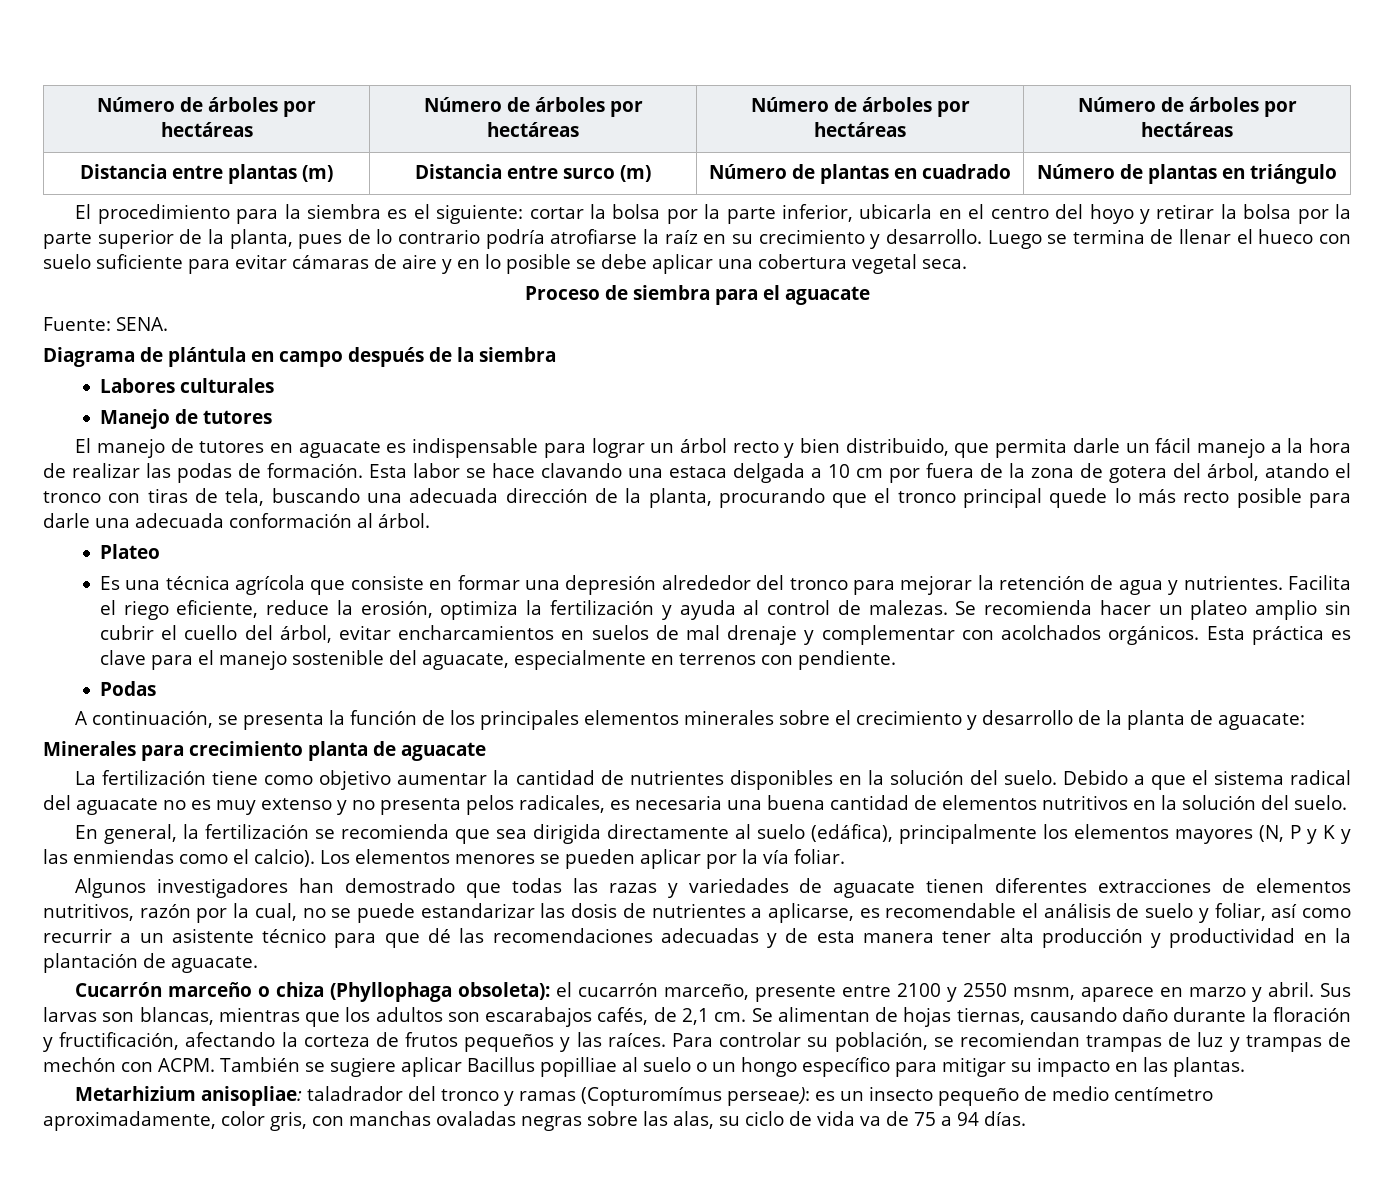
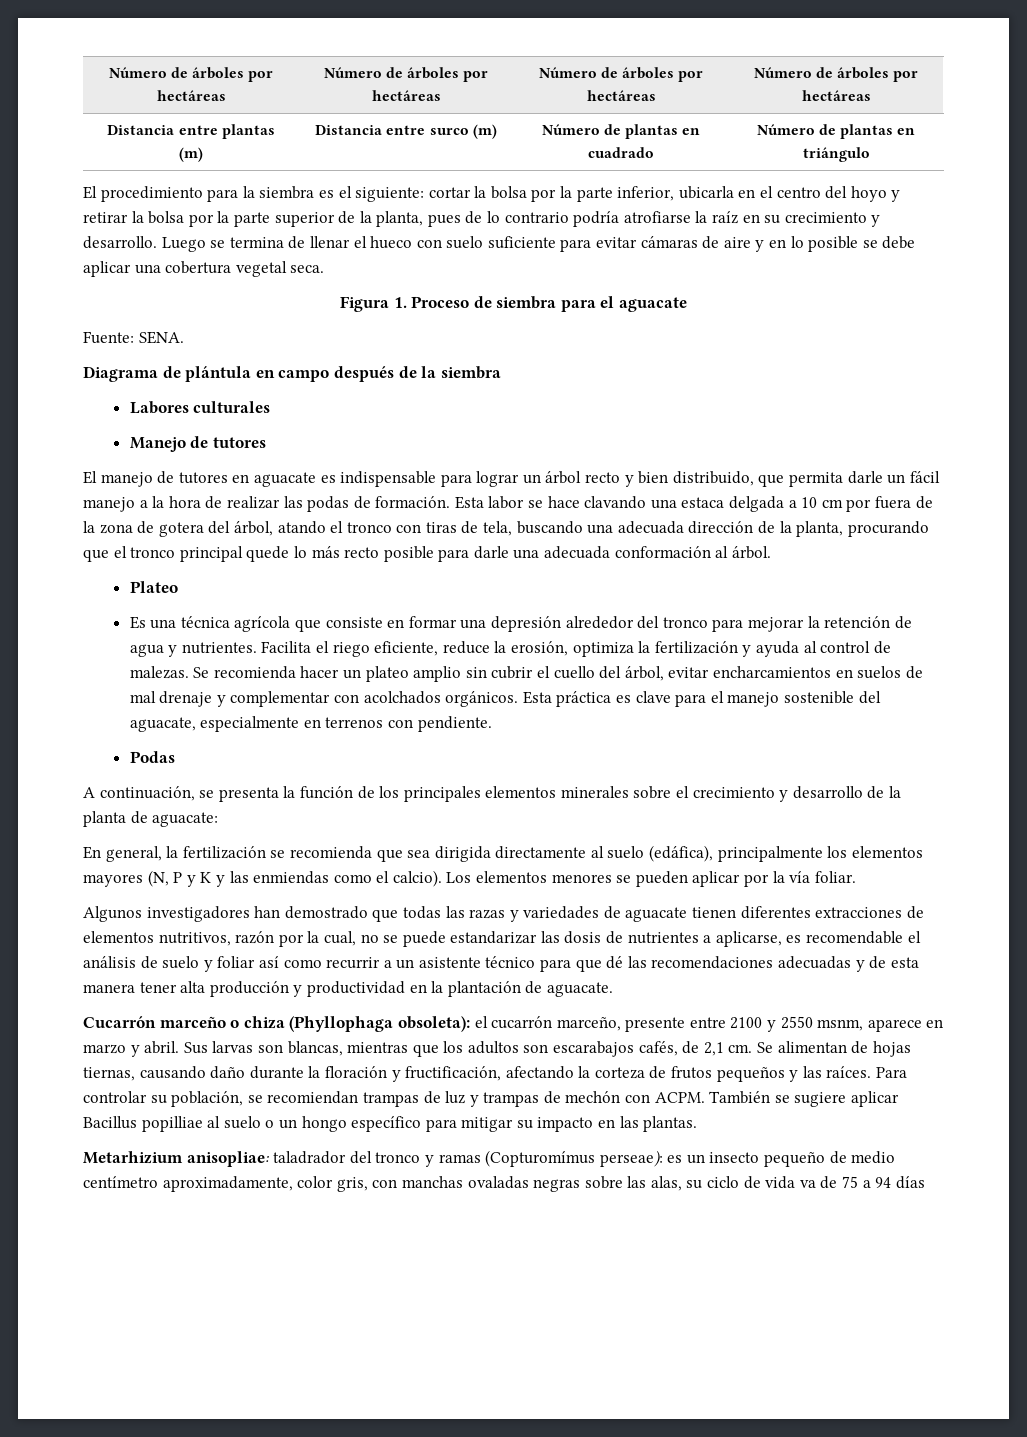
- Proceso de siembra para el aguacate
+ Figura 1. Proceso de siembra para el aguacate
- Minerales para crecimiento planta de aguacate
- La fertilización tiene como objetivo aumentar la cantidad de nutrientes disponibles en la solución del suelo. Debido a que el sistema radical del aguacate no es muy extenso y no presenta pelos radicales, es necesaria una buena cantidad de elementos nutritivos en la solución del suelo.
- Algunos investigadores han demostrado que todas las razas y variedades de aguacate tienen diferentes extracciones de elementos nutritivos, razón por la cual, no se puede estandarizar las dosis de nutrientes a aplicarse, es recomendable el análisis de suelo y foliar, así como recurrir a un asistente técnico para que dé las recomendaciones adecuadas y de esta manera tener alta producción y productividad en la plantación de aguacate.
+ Algunos investigadores han demostrado que todas las razas y variedades de aguacate tienen diferentes extracciones de elementos nutritivos, razón por la cual, no se puede estandarizar las dosis de nutrientes a aplicarse, es recomendable el análisis de suelo y foliar así como recurrir a un asistente técnico para que dé las recomendaciones adecuadas y de esta manera tener alta producción y productividad en la plantación de aguacate.
- Metarhizium anisopliae: taladrador del tronco y ramas (Copturomímus perseae): es un insecto pequeño de medio centímetro aproximadamente, color gris, con manchas ovaladas negras sobre las alas, su ciclo de vida va de 75 a 94 días.
+ Metarhizium anisopliae: taladrador del tronco y ramas (Copturomímus perseae): es un insecto pequeño de medio centímetro aproximadamente, color gris, con manchas ovaladas negras sobre las alas, su ciclo de vida va de 75 a 94 días

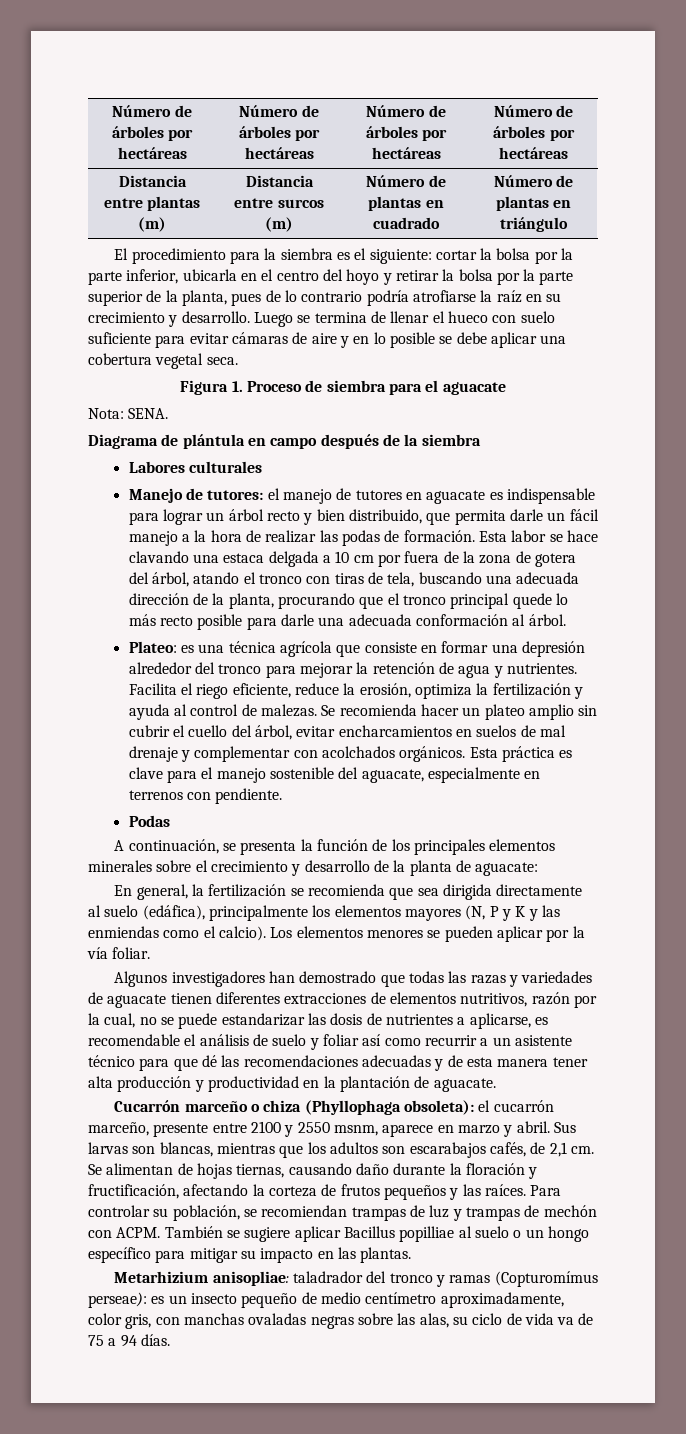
- Distancia entre plantas (m) | Distancia entre surco (m) | Número de plantas en cuadrado | Número de plantas en triángulo
+ Distancia entre plantas (m) | Distancia entre surcos (m) | Número de plantas en cuadrado | Número de plantas en triángulo
- Fuente: SENA.
+ Nota: SENA.
- Manejo de tutores
- El manejo de tutores en aguacate es indispensable para lograr un árbol recto y bien distribuido, que permita darle un fácil manejo a la hora de realizar las podas de formación.
+ Manejo de tutores: el manejo de tutores en aguacate es indispensable para lograr un árbol recto y bien distribuido, que permita darle un fácil manejo a la hora de realizar las podas de formación.
- Plateo
- Es una técnica agrícola que consiste en formar una depresión alrededor del tronco para mejorar la retención de agua y nutrientes.
+ Plateo: es una técnica agrícola que consiste en formar una depresión alrededor del tronco para mejorar la retención de agua y nutrientes.
- Metarhizium anisopliae: taladrador del tronco y ramas (Copturomímus perseae): es un insecto pequeño de medio centímetro aproximadamente, color gris, con manchas ovaladas negras sobre las alas, su ciclo de vida va de 75 a 94 días
+ Metarhizium anisopliae: taladrador del tronco y ramas (Copturomímus perseae): es un insecto pequeño de medio centímetro aproximadamente, color gris, con manchas ovaladas negras sobre las alas, su ciclo de vida va de 75 a 94 días.

